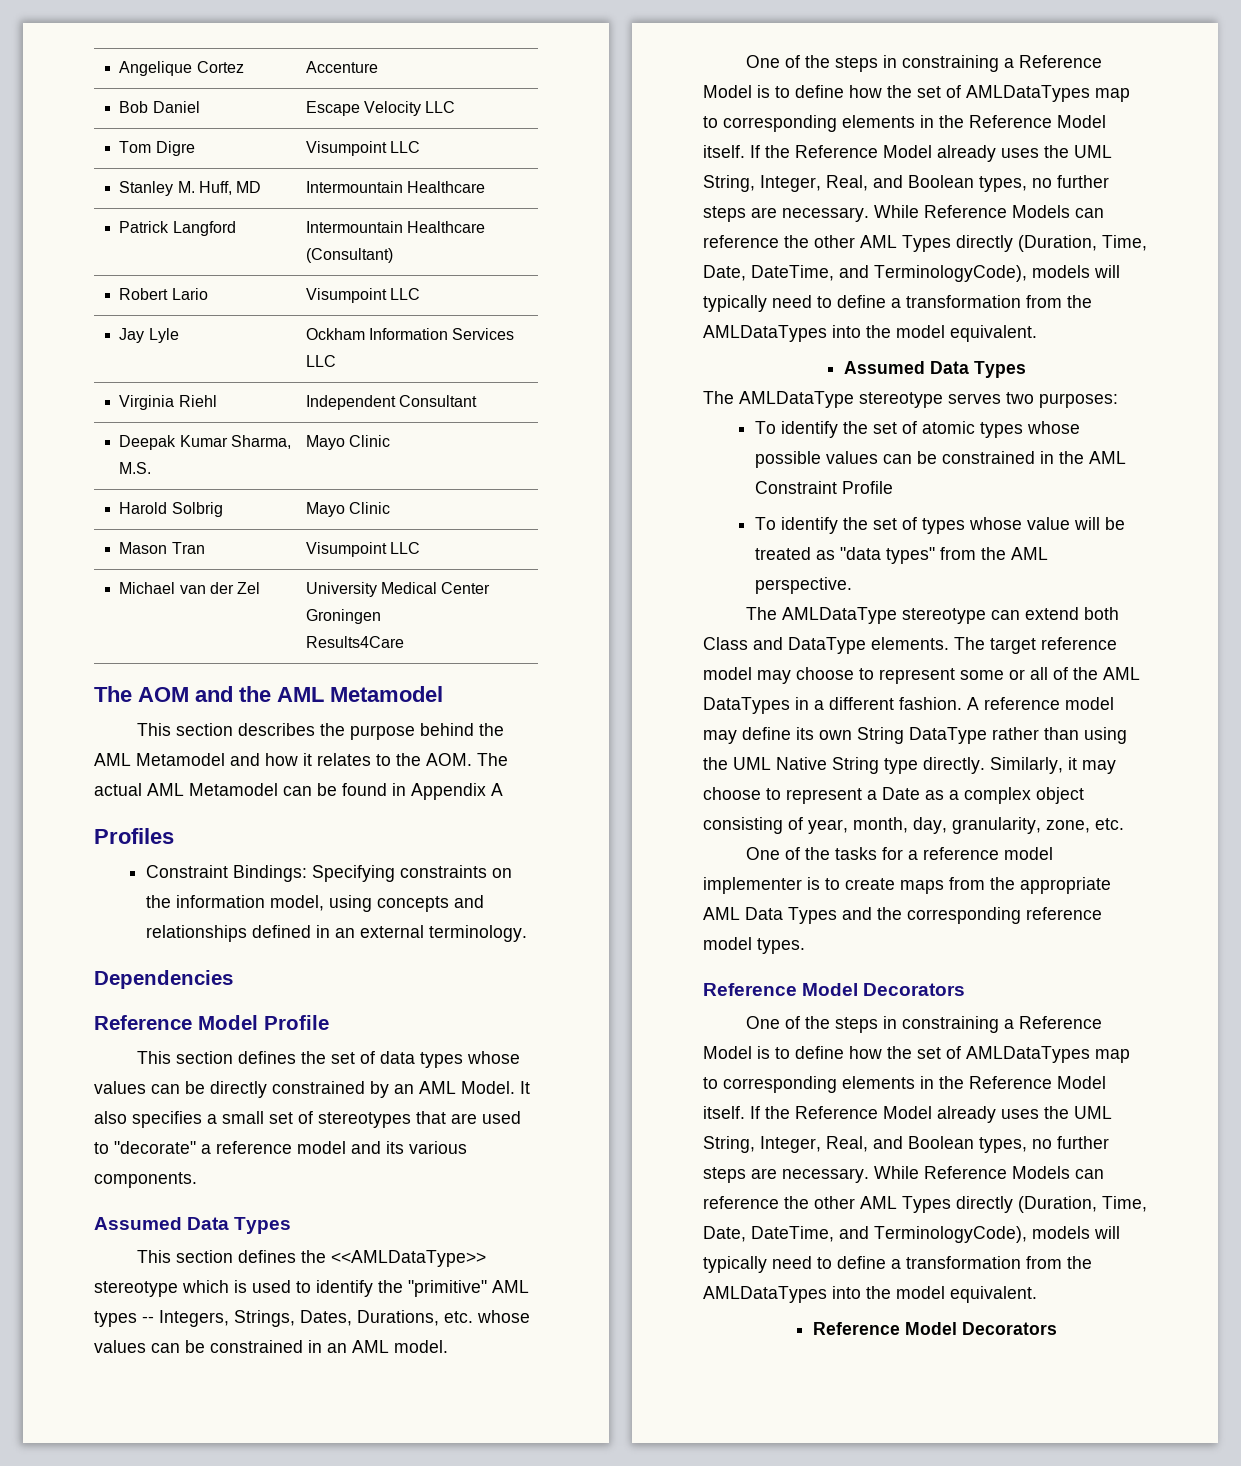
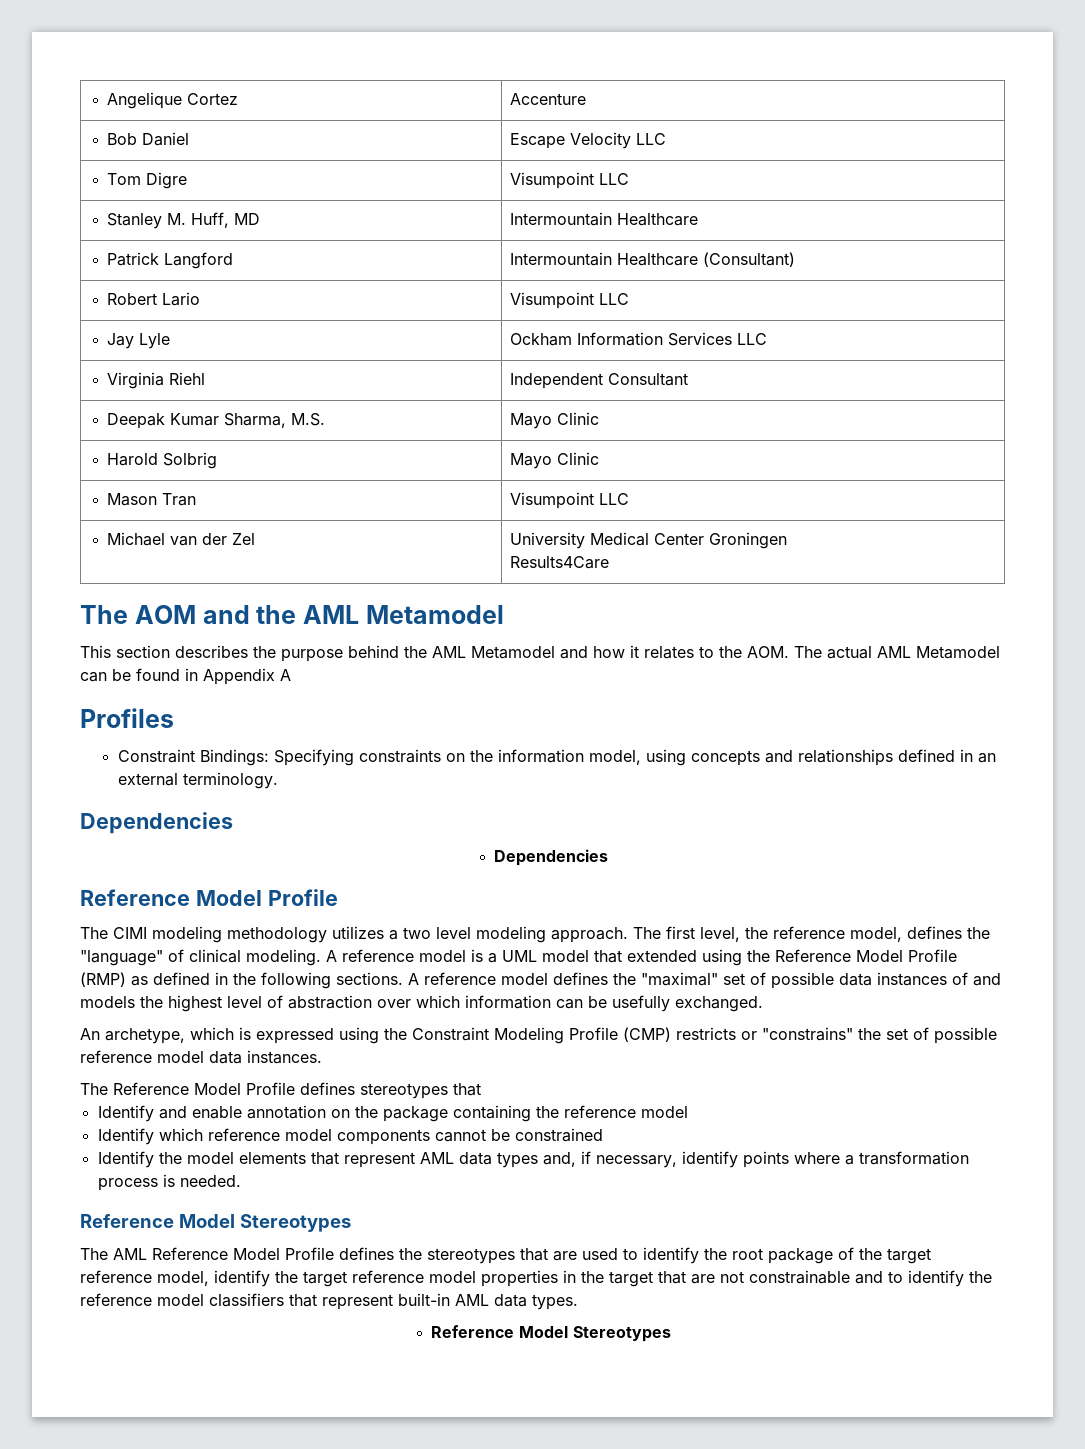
  Constraint Bindings: Specifying constraints on the information model, using concepts and relationships defined in an external terminology.
+ Dependencies
- This section defines the set of data types whose values can be directly constrained by an AML Model. It also specifies a small set of stereotypes that are used to "decorate" a reference model and its various components.
- Assumed Data Types
- This section defines the <<AMLDataType>> stereotype which is used to identify the "primitive" AML types -- Integers, Strings, Dates, Durations, etc. whose values can be constrained in an AML model.
- One of the steps in constraining a Reference Model is to define how the set of AMLDataTypes map to corresponding elements in the Reference Model itself. If the Reference Model already uses the UML String, Integer, Real, and Boolean types, no further steps are necessary. While Reference Models can reference the other AML Types directly (Duration, Time, Date, DateTime, and TerminologyCode), models will typically need to define a transformation from the AMLDataTypes into the model equivalent.
- Assumed Data Types
- The AMLDataType stereotype serves two purposes:
- To identify the set of atomic types whose possible values can be constrained in the AML Constraint Profile
- To identify the set of types whose value will be treated as "data types" from the AML perspective.
- The AMLDataType stereotype can extend both Class and DataType elements. The target reference model may choose to represent some or all of the AML DataTypes in a different fashion. A reference model may define its own String DataType rather than using the UML Native String type directly. Similarly, it may choose to represent a Date as a complex object consisting of year, month, day, granularity, zone, etc.
- One of the tasks for a reference model implementer is to create maps from the appropriate AML Data Types and the corresponding reference model types.
- Reference Model Decorators
- One of the steps in constraining a Reference Model is to define how the set of AMLDataTypes map to corresponding elements in the Reference Model itself. If the Reference Model already uses the UML String, Integer, Real, and Boolean types, no further steps are necessary. While Reference Models can reference the other AML Types directly (Duration, Time, Date, DateTime, and TerminologyCode), models will typically need to define a transformation from the AMLDataTypes into the model equivalent.
- Reference Model Decorators
+ The CIMI modeling methodology utilizes a two level modeling approach. The first level, the reference model, defines the "language" of clinical modeling. A reference model is a UML model that extended using the Reference Model Profile (RMP) as defined in the following sections. A reference model defines the "maximal" set of possible data instances of and models the highest level of abstraction over which information can be usefully exchanged.
+ An archetype, which is expressed using the Constraint Modeling Profile (CMP) restricts or "constrains" the set of possible reference model data instances.
+ The Reference Model Profile defines stereotypes that
+ Identify and enable annotation on the package containing the reference model
+ Identify which reference model components cannot be constrained
+ Identify the model elements that represent AML data types and, if necessary, identify points where a transformation process is needed.
+ Reference Model Stereotypes
+ The AML Reference Model Profile defines the stereotypes that are used to identify the root package of the target reference model, identify the target reference model properties in the target that are not constrainable and to identify the reference model classifiers that represent built-in AML data types.
+ Reference Model Stereotypes

